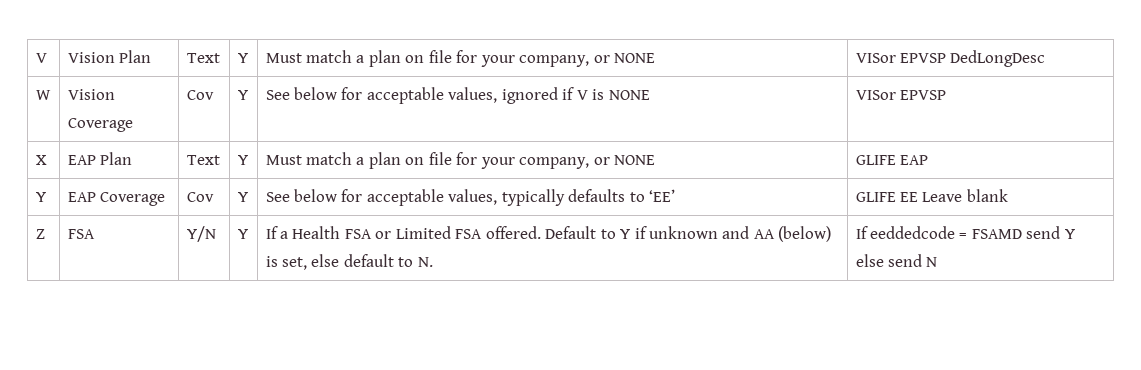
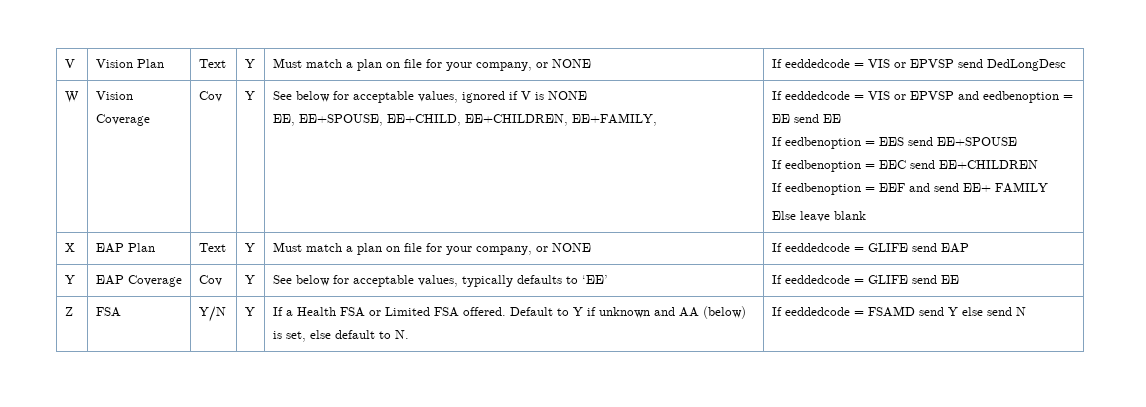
- V | Vision Plan | Text | Y | Must match a plan on file for your company, or NONE | VISor EPVSP DedLongDesc
+ V | Vision Plan | Text | Y | Must match a plan on file for your company, or NONE | If eeddedcode = VIS or EPVSP send DedLongDesc
- See below for acceptable values, ignored if V is NONE | VISor EPVSP
+ See below for acceptable values, ignored if V is NONE
+ EE, EE+SPOUSE, EE+CHILD, EE+CHILDREN, EE+FAMILY, | If eeddedcode = VIS or EPVSP and eedbenoption = EE send EE
+ If eedbenoption = EES send EE+SPOUSE
+ If eedbenoption = EEC send EE+CHILDREN
+ If eedbenoption = EEF and send EE+ FAMILY
+ Else leave blank
- X | EAP Plan | Text | Y | Must match a plan on file for your company, or NONE | GLIFE EAP
+ X | EAP Plan | Text | Y | Must match a plan on file for your company, or NONE | If eeddedcode = GLIFE send EAP
- Y | EAP Coverage | Cov | Y | See below for acceptable values, typically defaults to ‘EE’ | GLIFE EE Leave blank
+ Y | EAP Coverage | Cov | Y | See below for acceptable values, typically defaults to ‘EE’ | If eeddedcode = GLIFE send EE

